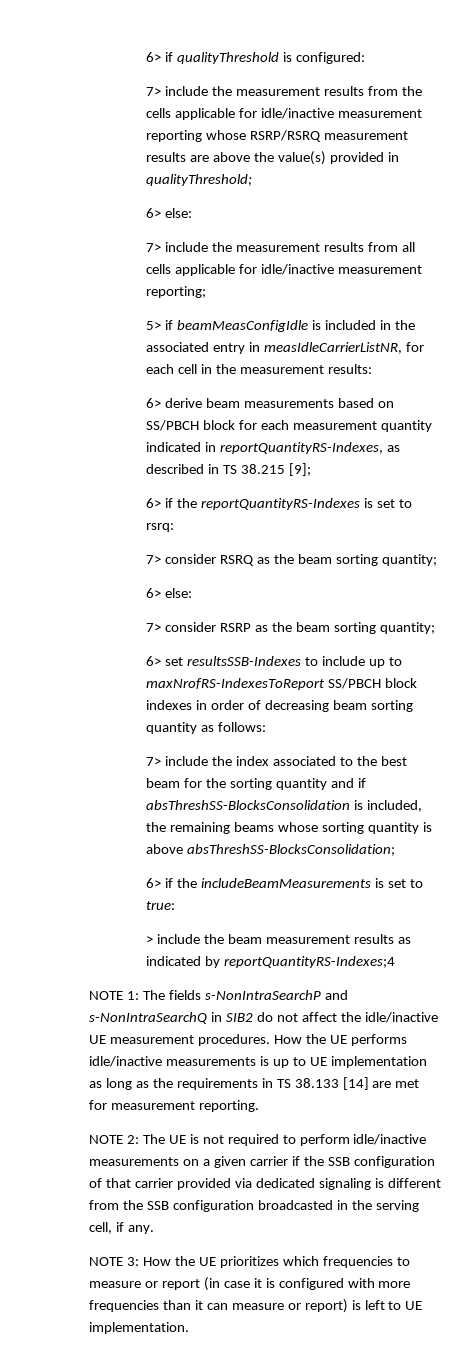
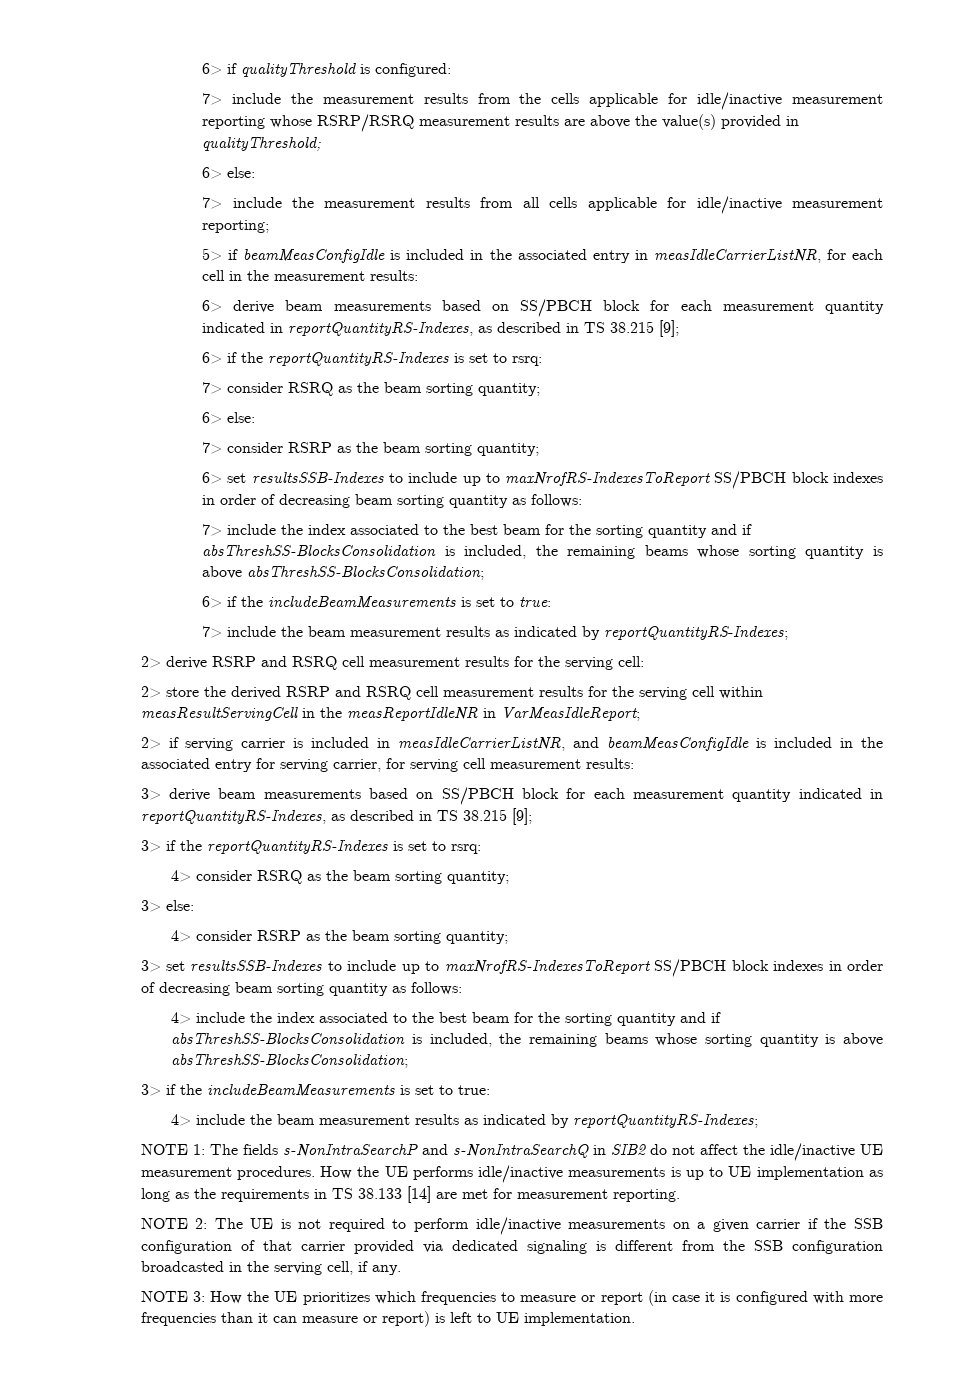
- > include the beam measurement results as indicated by reportQuantityRS-Indexes;4
+ 7> include the beam measurement results as indicated by reportQuantityRS-Indexes;
+ 2> derive RSRP and RSRQ cell measurement results for the serving cell:
+ 2> store the derived RSRP and RSRQ cell measurement results for the serving cell within measResultServingCell in the measReportIdleNR in VarMeasIdleReport;
+ 2> if serving carrier is included in measIdleCarrierListNR, and beamMeasConfigIdle is included in the associated entry for serving carrier, for serving cell measurement results:
+ 3> derive beam measurements based on SS/PBCH block for each measurement quantity indicated in reportQuantityRS-Indexes, as described in TS 38.215 [9];
+ 3> if the reportQuantityRS-Indexes is set to rsrq:
+ 4> consider RSRQ as the beam sorting quantity;
+ 3> else:
+ 4> consider RSRP as the beam sorting quantity;
+ 3> set resultsSSB-Indexes to include up to maxNrofRS-IndexesToReport SS/PBCH block indexes in order of decreasing beam sorting quantity as follows:
+ 4> include the index associated to the best beam for the sorting quantity and if absThreshSS-BlocksConsolidation is included, the remaining beams whose sorting quantity is above absThreshSS-BlocksConsolidation;
+ 3> if the includeBeamMeasurements is set to true:
+ 4> include the beam measurement results as indicated by reportQuantityRS-Indexes;

